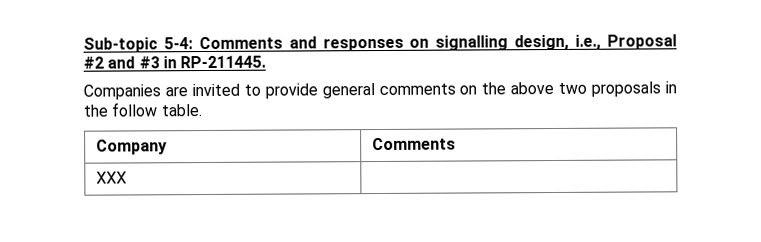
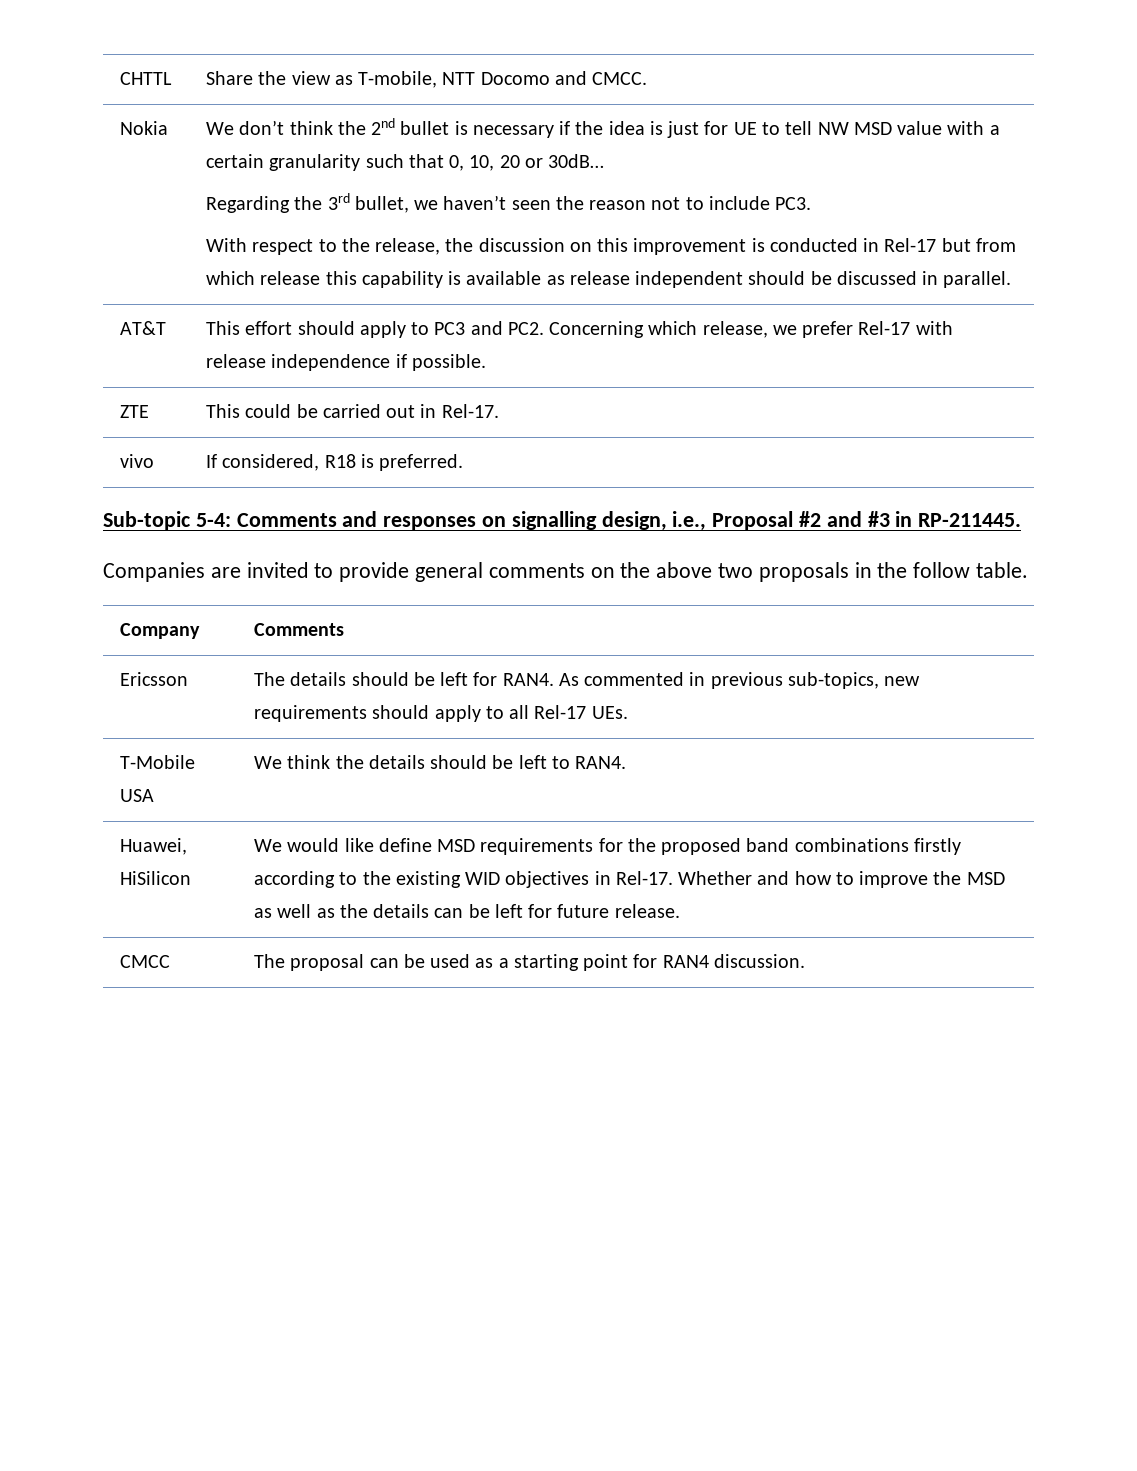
+ CHTTL | Share the view as T-mobile, NTT Docomo and CMCC.
+ Nokia | We don’t think the 2nd bullet is necessary if the idea is just for UE to tell NW MSD value with a certain granularity such that 0, 10, 20 or 30dB…
+ Regarding the 3rd bullet, we haven’t seen the reason not to include PC3.
+ With respect to the release, the discussion on this improvement is conducted in Rel-17 but from which release this capability is available as release independent should be discussed in parallel.
+ AT&T | This effort should apply to PC3 and PC2. Concerning which release, we prefer Rel-17 with release independence if possible.
+ ZTE | This could be carried out in Rel-17.
+ vivo | If considered, R18 is preferred.
- XXX |
+ Ericsson | The details should be left for RAN4. As commented in previous sub-topics, new requirements should apply to all Rel-17 UEs.
+ T-Mobile USA | We think the details should be left to RAN4.
+ Huawei, HiSilicon | We would like define MSD requirements for the proposed band combinations firstly according to the existing WID objectives in Rel-17. Whether and how to improve the MSD as well as the details can be left for future release.
+ CMCC | The proposal can be used as a starting point for RAN4 discussion.

